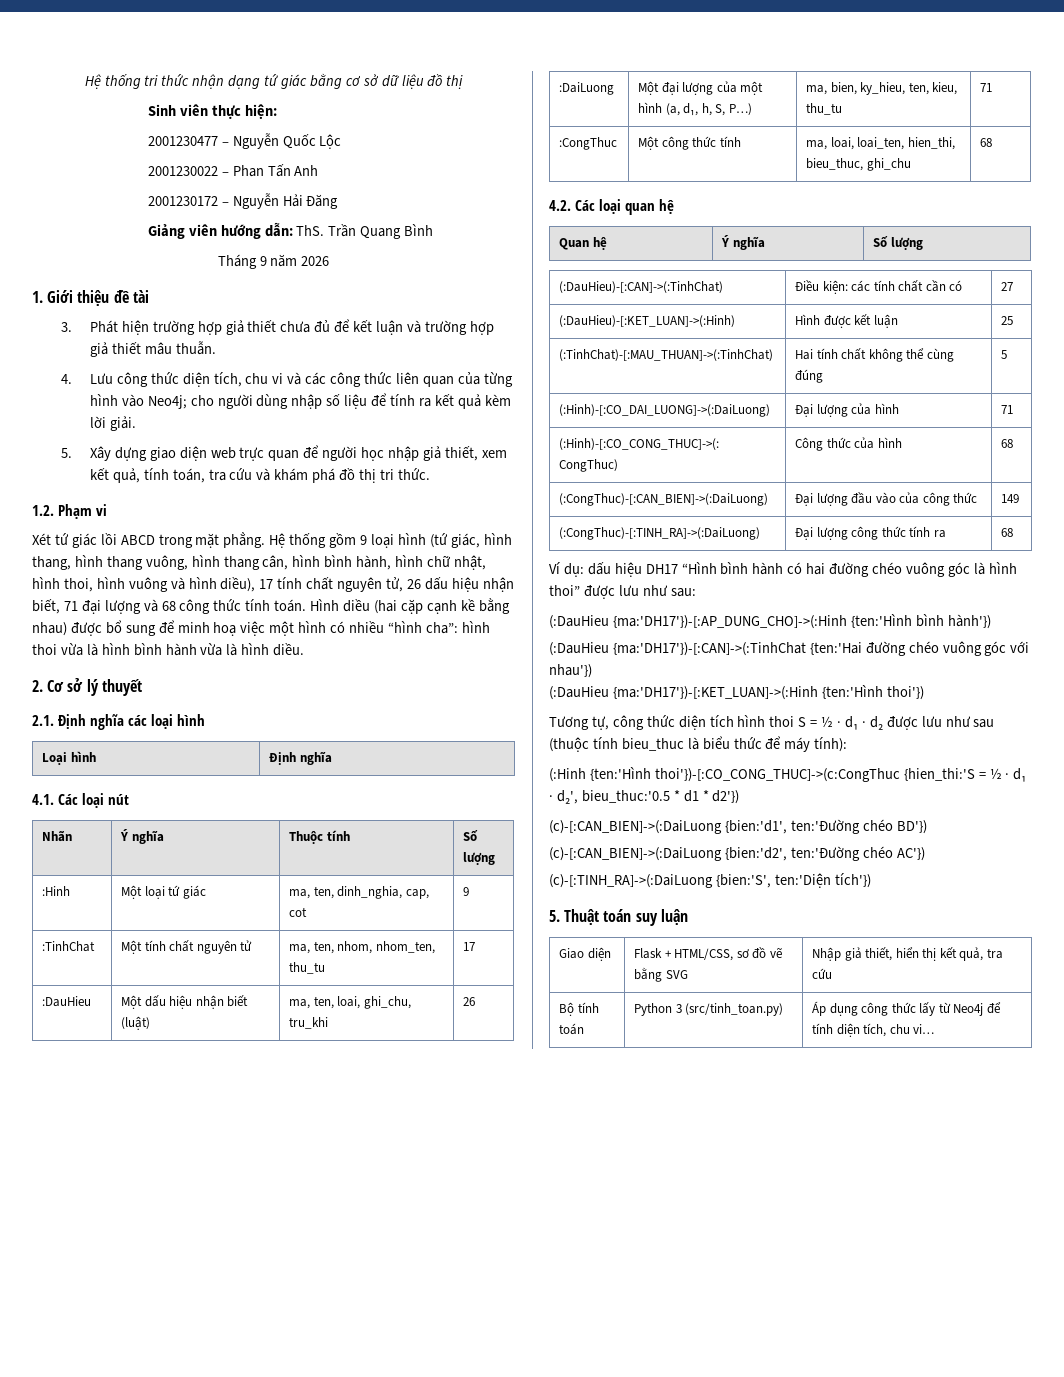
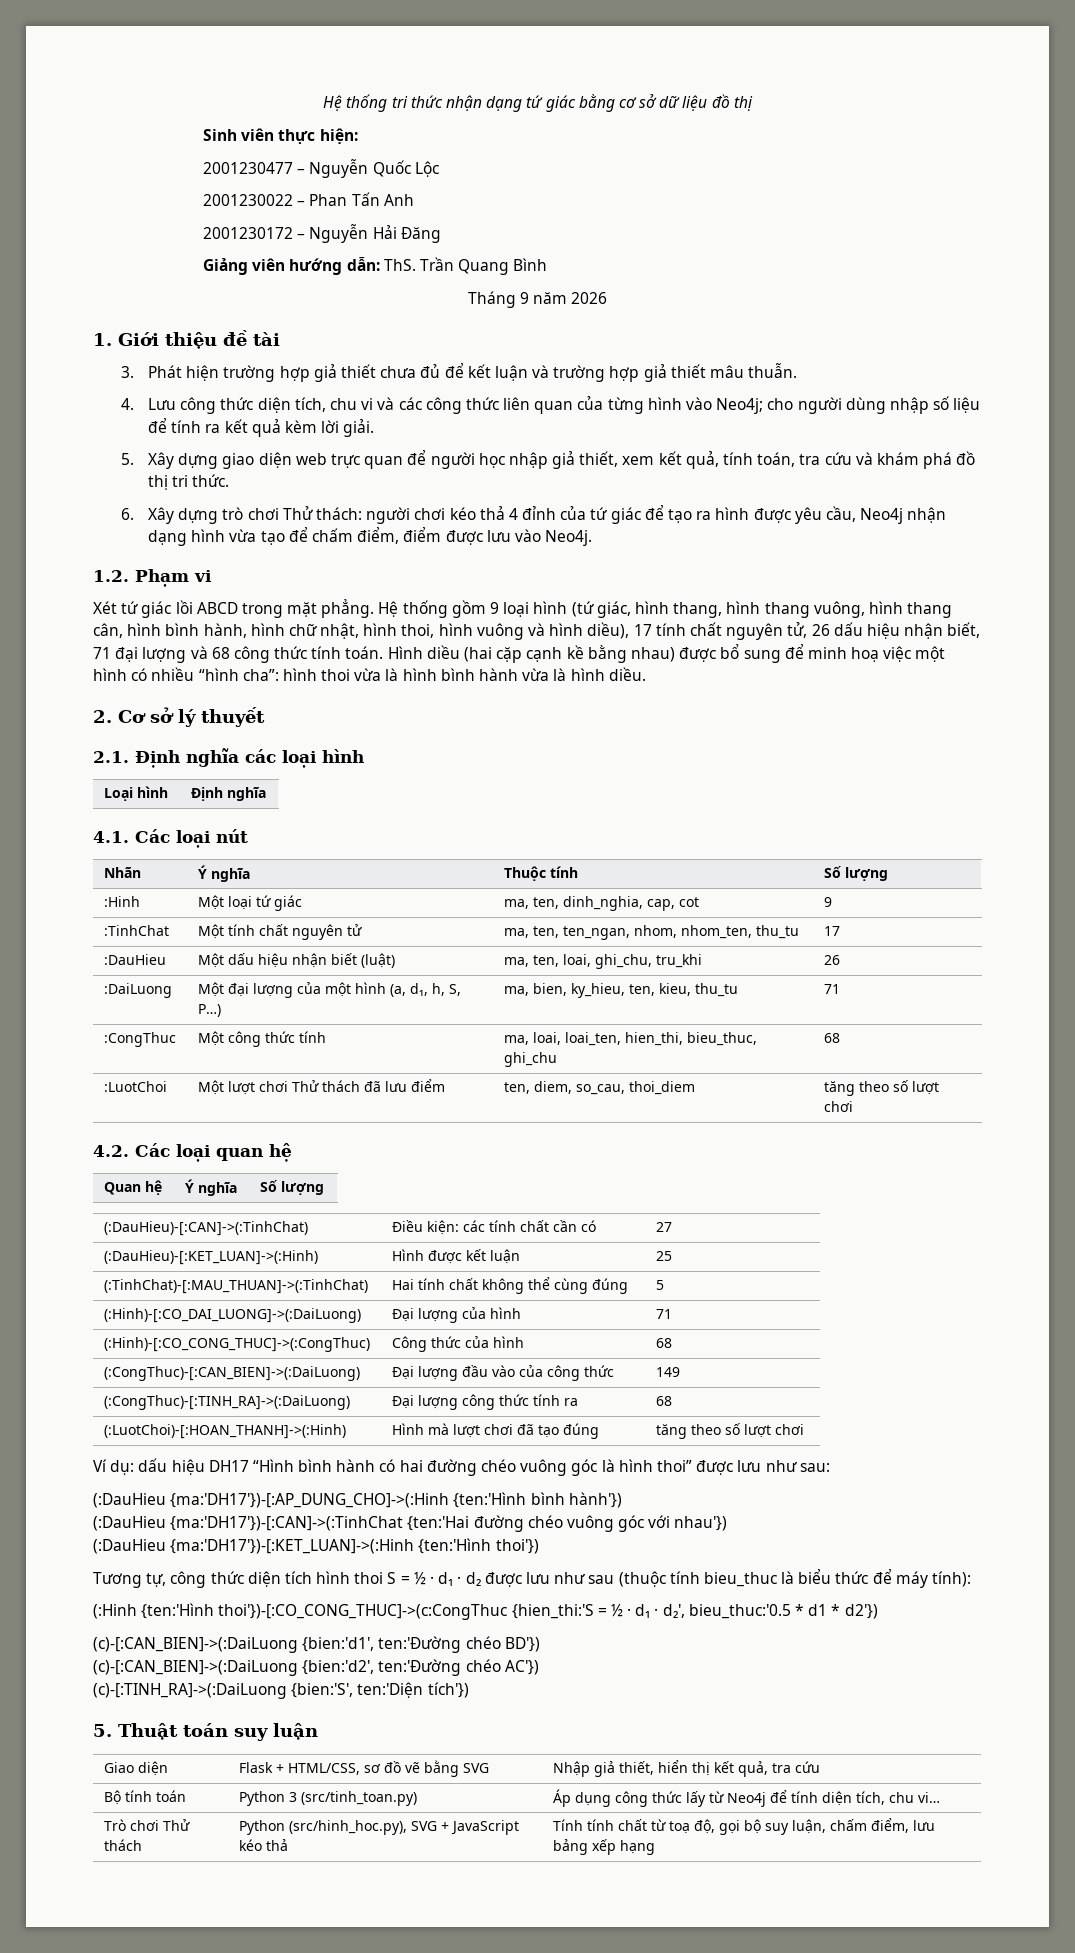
+ 6. Xây dựng trò chơi Thử thách: người chơi kéo thả 4 đỉnh của tứ giác để tạo ra hình được yêu cầu, Neo4j nhận dạng hình vừa tạo để chấm điểm, điểm được lưu vào Neo4j.
- :TinhChat | Một tính chất nguyên tử | ma, ten, nhom, nhom_ten, thu_tu | 17
+ :TinhChat | Một tính chất nguyên tử | ma, ten, ten_ngan, nhom, nhom_ten, thu_tu | 17
+ :LuotChoi | Một lượt chơi Thử thách đã lưu điểm | ten, diem, so_cau, thoi_diem | tăng theo số lượt chơi
+ (:LuotChoi)-[:HOAN_THANH]->(:Hinh) | Hình mà lượt chơi đã tạo đúng | tăng theo số lượt chơi
+ Trò chơi Thử thách | Python (src/hinh_hoc.py), SVG + JavaScript kéo thả | Tính tính chất từ toạ độ, gọi bộ suy luận, chấm điểm, lưu bảng xếp hạng

